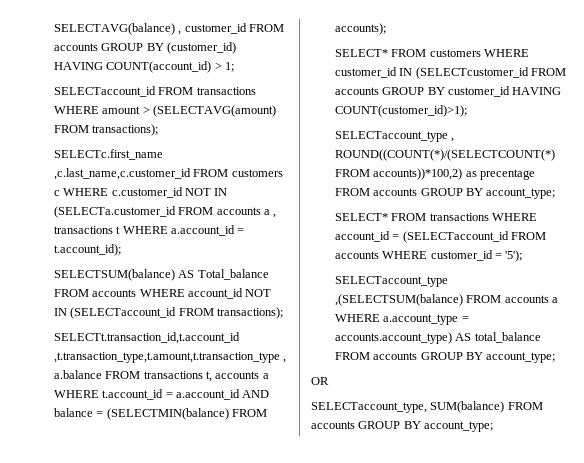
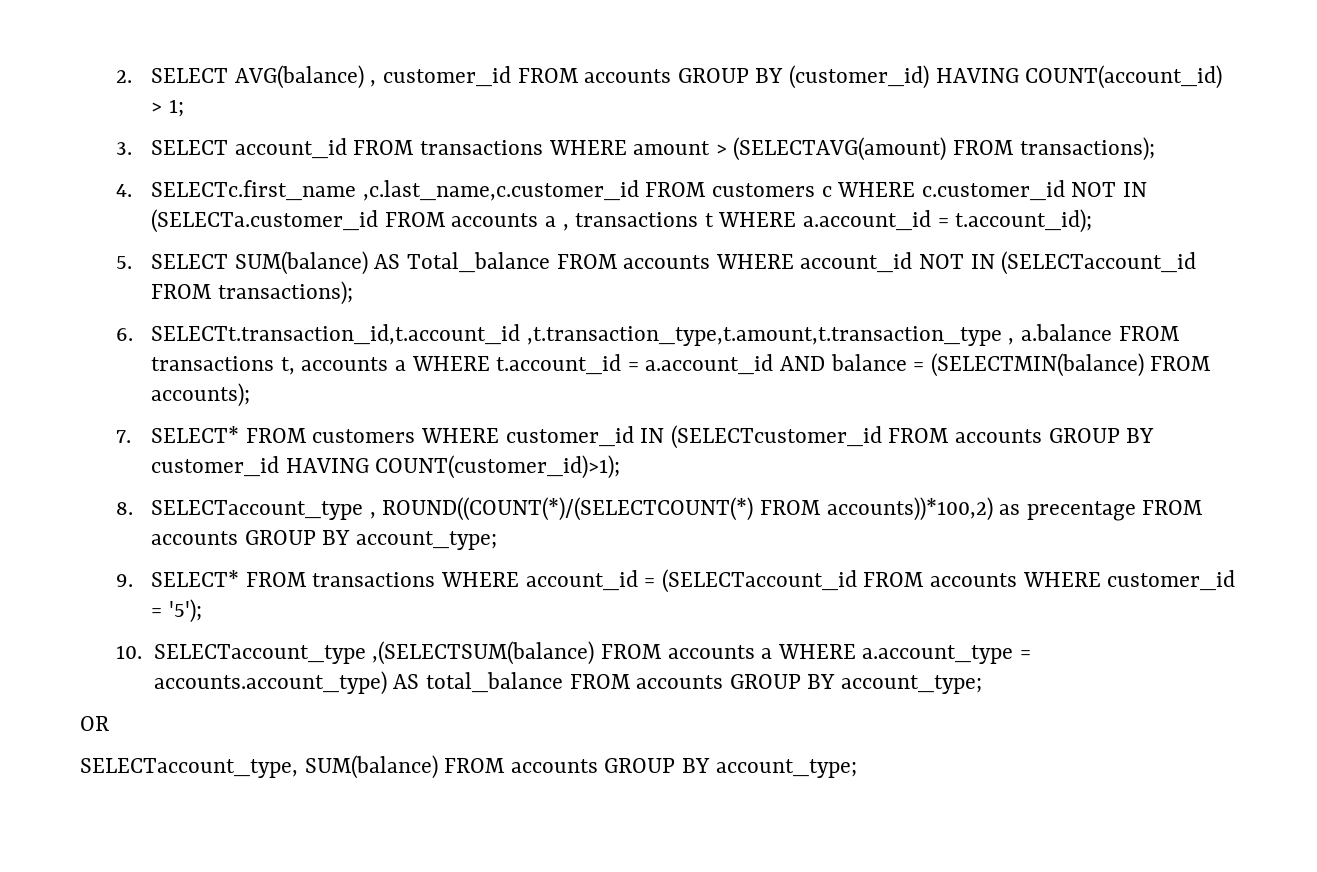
- SELECTAVG(balance) , customer_id FROM accounts GROUP BY (customer_id) HAVING COUNT(account_id) > 1;
+ 2. SELECT AVG(balance) , customer_id FROM accounts GROUP BY (customer_id) HAVING COUNT(account_id) > 1;
- SELECTaccount_id FROM transactions WHERE amount > (SELECTAVG(amount) FROM transactions);
+ 3. SELECT account_id FROM transactions WHERE amount > (SELECTAVG(amount) FROM transactions);
- SELECTc.first_name ,c.last_name,c.customer_id FROM customers c WHERE c.customer_id NOT IN (SELECTa.customer_id FROM accounts a , transactions t WHERE a.account_id = t.account_id);
+ 4. SELECTc.first_name ,c.last_name,c.customer_id FROM customers c WHERE c.customer_id NOT IN (SELECTa.customer_id FROM accounts a , transactions t WHERE a.account_id = t.account_id);
- SELECTSUM(balance) AS Total_balance FROM accounts WHERE account_id NOT IN (SELECTaccount_id FROM transactions);
+ 5. SELECT SUM(balance) AS Total_balance FROM accounts WHERE account_id NOT IN (SELECTaccount_id FROM transactions);
- SELECTt.transaction_id,t.account_id ,t.transaction_type,t.amount,t.transaction_type , a.balance FROM transactions t, accounts a WHERE t.account_id = a.account_id AND balance = (SELECTMIN(balance) FROM accounts);
+ 6. SELECTt.transaction_id,t.account_id ,t.transaction_type,t.amount,t.transaction_type , a.balance FROM transactions t, accounts a WHERE t.account_id = a.account_id AND balance = (SELECTMIN(balance) FROM accounts);
- SELECT* FROM customers WHERE customer_id IN (SELECTcustomer_id FROM accounts GROUP BY customer_id HAVING COUNT(customer_id)>1);
+ 7. SELECT* FROM customers WHERE customer_id IN (SELECTcustomer_id FROM accounts GROUP BY customer_id HAVING COUNT(customer_id)>1);
- SELECTaccount_type , ROUND((COUNT(*)/(SELECTCOUNT(*) FROM accounts))*100,2) as precentage FROM accounts GROUP BY account_type;
+ 8. SELECTaccount_type , ROUND((COUNT(*)/(SELECTCOUNT(*) FROM accounts))*100,2) as precentage FROM accounts GROUP BY account_type;
- SELECT* FROM transactions WHERE account_id = (SELECTaccount_id FROM accounts WHERE customer_id = '5');
+ 9. SELECT* FROM transactions WHERE account_id = (SELECTaccount_id FROM accounts WHERE customer_id = '5');
- SELECTaccount_type ,(SELECTSUM(balance) FROM accounts a WHERE a.account_type = accounts.account_type) AS total_balance FROM accounts GROUP BY account_type;
+ 10. SELECTaccount_type ,(SELECTSUM(balance) FROM accounts a WHERE a.account_type = accounts.account_type) AS total_balance FROM accounts GROUP BY account_type;

